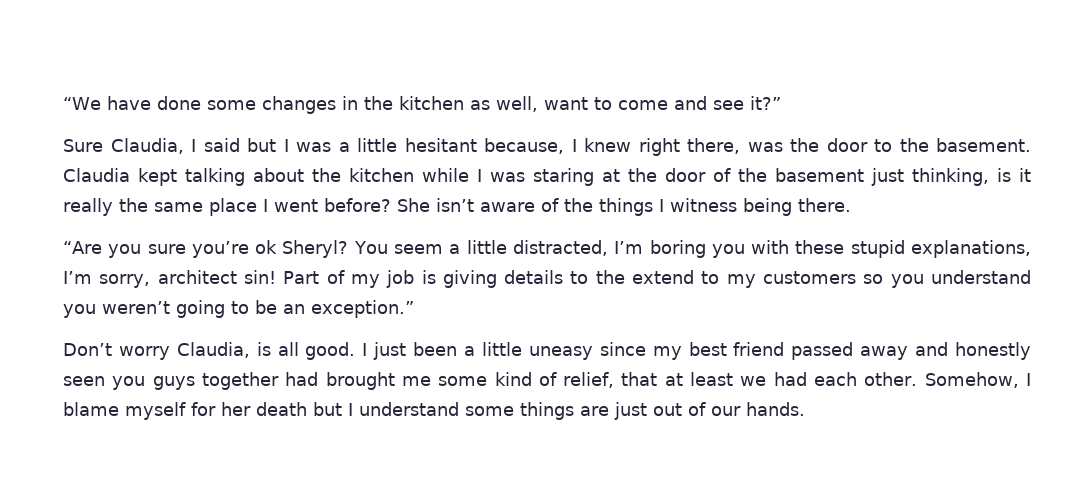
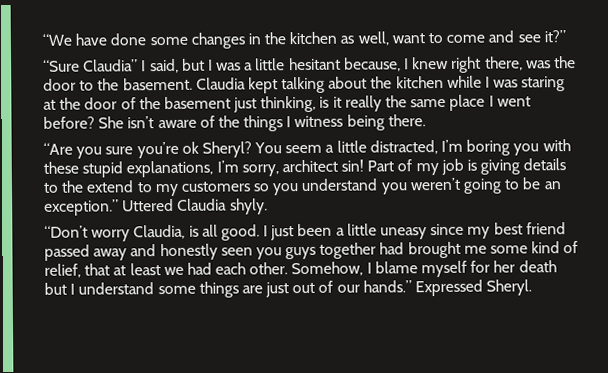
- Sure Claudia, I said but I was a little hesitant because, I knew right there, was the door to the basement.
+ “Sure Claudia” I said, but I was a little hesitant because, I knew right there, was the door to the basement.
- Part of my job is giving details to the extend to my customers so you understand you weren’t going to be an exception.”
- Don’t worry Claudia, is all good.
+ Part of my job is giving details to the extend to my customers so you understand you weren’t going to be an exception.” Uttered Claudia shyly.
+ “Don’t worry Claudia, is all good.
- Somehow, I blame myself for her death but I understand some things are just out of our hands.
+ Somehow, I blame myself for her death but I understand some things are just out of our hands.” Expressed Sheryl.

